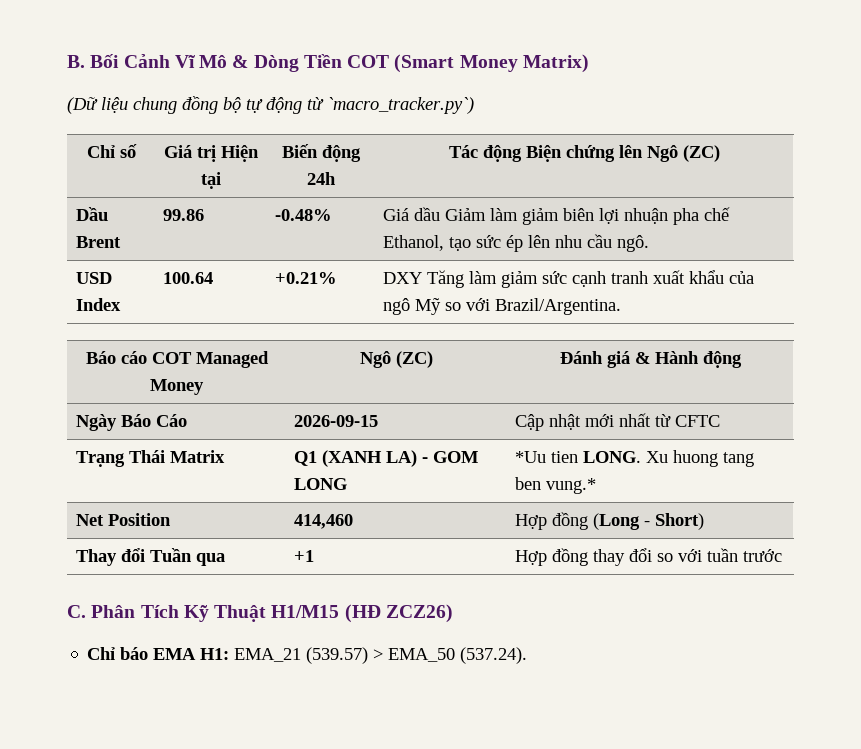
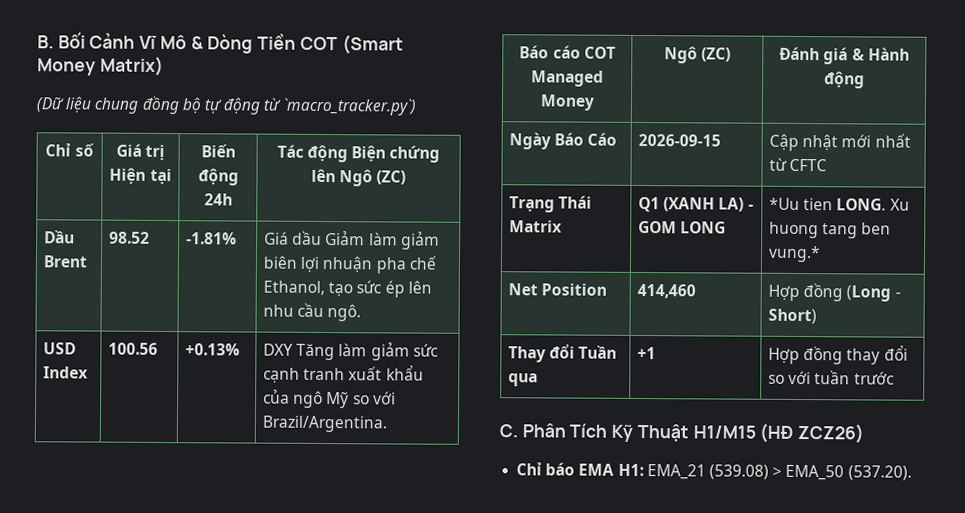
- Dầu Brent | 99.86 | -0.48% | Giá dầu Giảm làm giảm biên lợi nhuận pha chế Ethanol, tạo sức ép lên nhu cầu ngô.
+ Dầu Brent | 98.52 | -1.81% | Giá dầu Giảm làm giảm biên lợi nhuận pha chế Ethanol, tạo sức ép lên nhu cầu ngô.
- USD Index | 100.64 | +0.21% | DXY Tăng làm giảm sức cạnh tranh xuất khẩu của ngô Mỹ so với Brazil/Argentina.
+ USD Index | 100.56 | +0.13% | DXY Tăng làm giảm sức cạnh tranh xuất khẩu của ngô Mỹ so với Brazil/Argentina.
- Chỉ báo EMA H1: EMA_21 (539.57) > EMA_50 (537.24).
+ Chỉ báo EMA H1: EMA_21 (539.08) > EMA_50 (537.20).

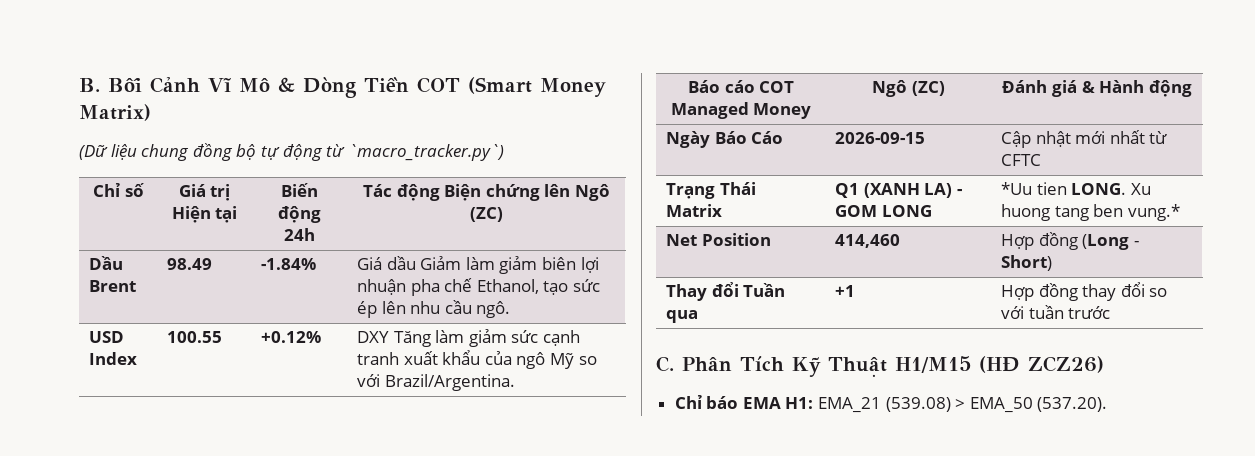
- Dầu Brent | 98.52 | -1.81% | Giá dầu Giảm làm giảm biên lợi nhuận pha chế Ethanol, tạo sức ép lên nhu cầu ngô.
+ Dầu Brent | 98.49 | -1.84% | Giá dầu Giảm làm giảm biên lợi nhuận pha chế Ethanol, tạo sức ép lên nhu cầu ngô.
- USD Index | 100.56 | +0.13% | DXY Tăng làm giảm sức cạnh tranh xuất khẩu của ngô Mỹ so với Brazil/Argentina.
+ USD Index | 100.55 | +0.12% | DXY Tăng làm giảm sức cạnh tranh xuất khẩu của ngô Mỹ so với Brazil/Argentina.

